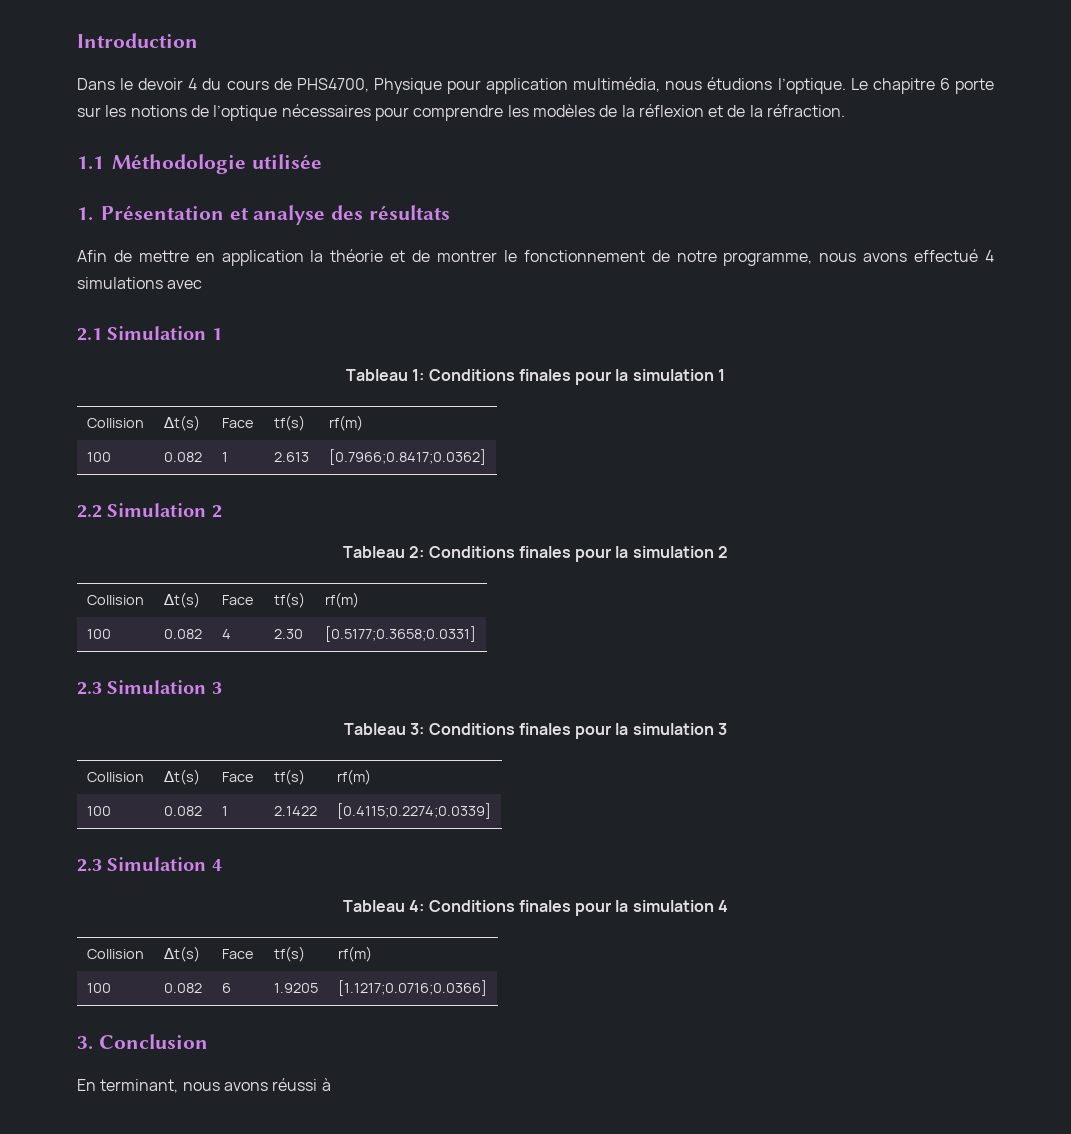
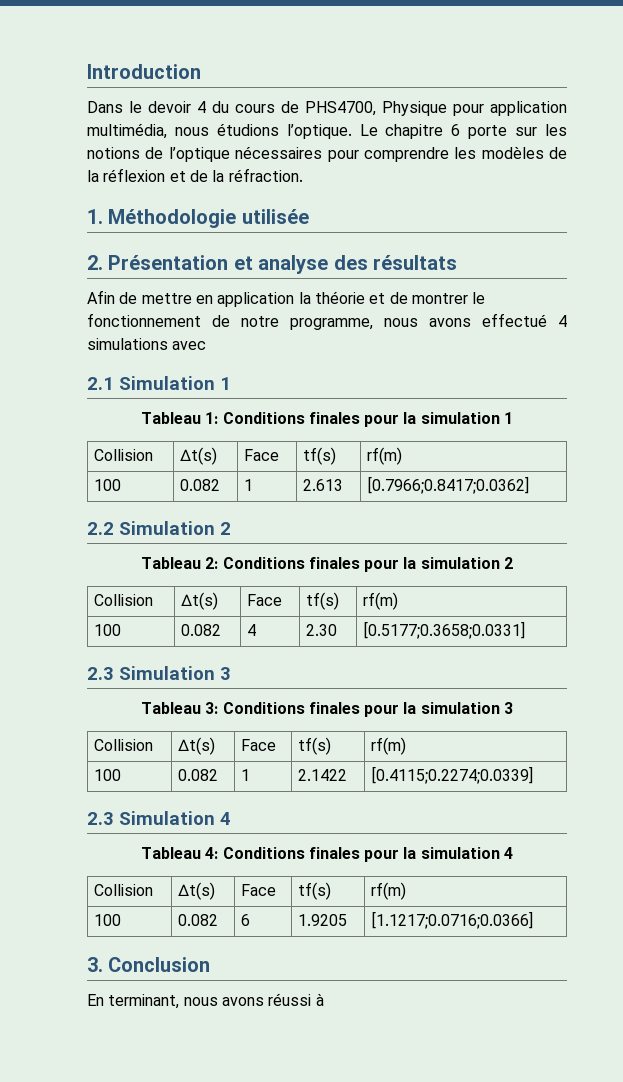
- 1.1 Méthodologie utilisée
+ 1. Méthodologie utilisée
- 1. Présentation et analyse des résultats
+ 2. Présentation et analyse des résultats

